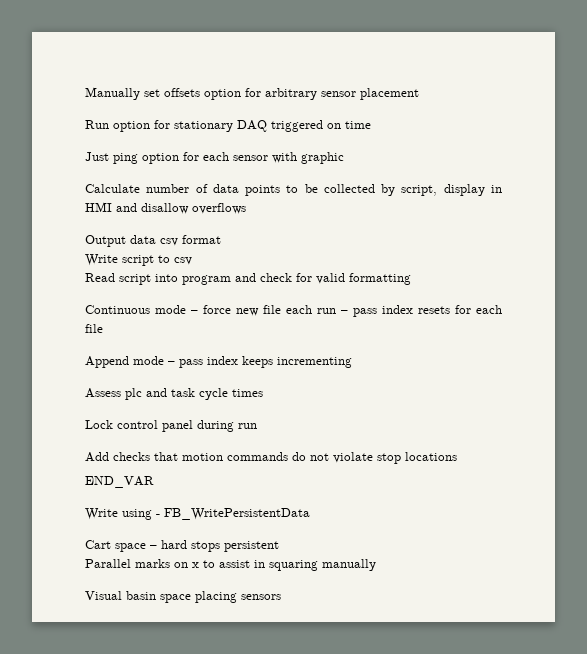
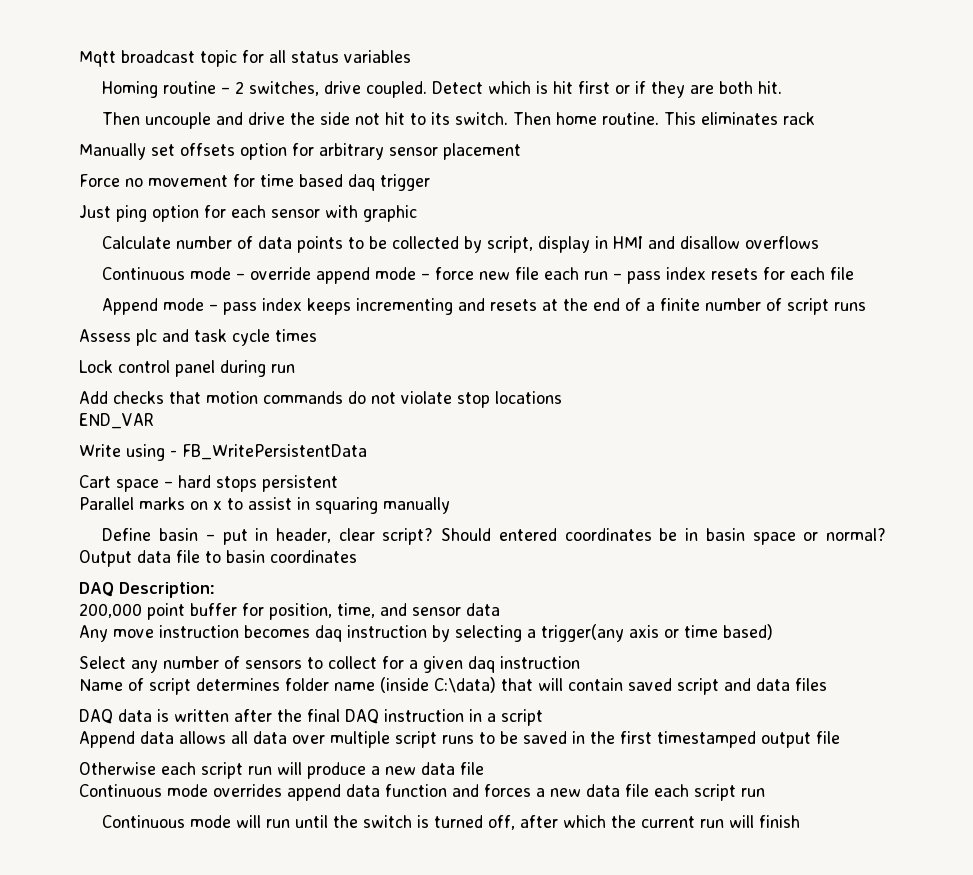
+ Mqtt broadcast topic for all status variables
+ Homing routine – 2 switches, drive coupled. Detect which is hit first or if they are both hit.
+ Then uncouple and drive the side not hit to its switch. Then home routine. This eliminates rack
- Run option for stationary DAQ triggered on time
+ Force no movement for time based daq trigger
- Output data csv format
- Write script to csv
- Read script into program and check for valid formatting
- Continuous mode – force new file each run – pass index resets for each file
+ Continuous mode – override append mode – force new file each run – pass index resets for each file
- Append mode – pass index keeps incrementing
+ Append mode – pass index keeps incrementing and resets at the end of a finite number of script runs
- Visual basin space placing sensors
+ Define basin – put in header, clear script? Should entered coordinates be in basin space or normal? Output data file to basin coordinates
+ DAQ Description:
+ 200,000 point buffer for position, time, and sensor data
+ Any move instruction becomes daq instruction by selecting a trigger(any axis or time based)
+ Select any number of sensors to collect for a given daq instruction
+ Name of script determines folder name (inside C:\data) that will contain saved script and data files
+ DAQ data is written after the final DAQ instruction in a script
+ Append data allows all data over multiple script runs to be saved in the first timestamped output file
+ Otherwise each script run will produce a new data file
+ Continuous mode overrides append data function and forces a new data file each script run
+ Continuous mode will run until the switch is turned off, after which the current run will finish

